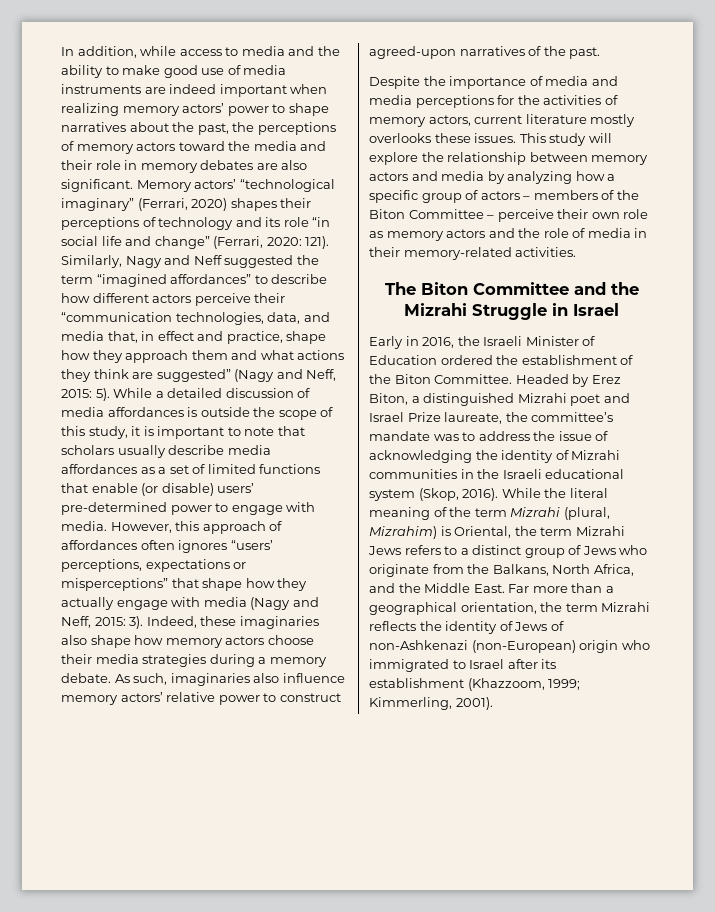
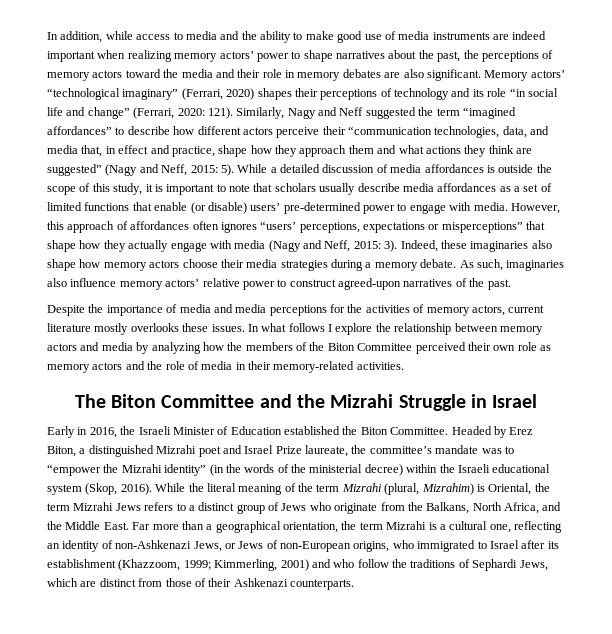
- This study will explore the relationship between memory actors and media by analyzing how a specific group of actors – members of the Biton Committee – perceive their own role as memory actors and the role of media in their memory-related activities.
+ In what follows I explore the relationship between memory actors and media by analyzing how the members of the Biton Committee perceived their own role as memory actors and the role of media in their memory-related activities.
- Early in 2016, the Israeli Minister of Education ordered the establishment of the Biton Committee.
+ Early in 2016, the Israeli Minister of Education established the Biton Committee.
- Headed by Erez Biton, a distinguished Mizrahi poet and Israel Prize laureate, the committee’s mandate was to address the issue of acknowledging the identity of Mizrahi communities in the Israeli educational system (Skop, 2016).
+ Headed by Erez Biton, a distinguished Mizrahi poet and Israel Prize laureate, the committee’s mandate was to “empower the Mizrahi identity” (in the words of the ministerial decree) within the Israeli educational system (Skop, 2016).
- Far more than a geographical orientation, the term Mizrahi reflects the identity of Jews of non-Ashkenazi (non-European) origin who immigrated to Israel after its establishment (Khazzoom, 1999; Kimmerling, 2001).
+ Far more than a geographical orientation, the term Mizrahi is a cultural one, reflecting an identity of non-Ashkenazi Jews, or Jews of non-European origins, who immigrated to Israel after its establishment (Khazzoom, 1999; Kimmerling, 2001) and who follow the traditions of Sephardi Jews, which are distinct from those of their Ashkenazi counterparts.

